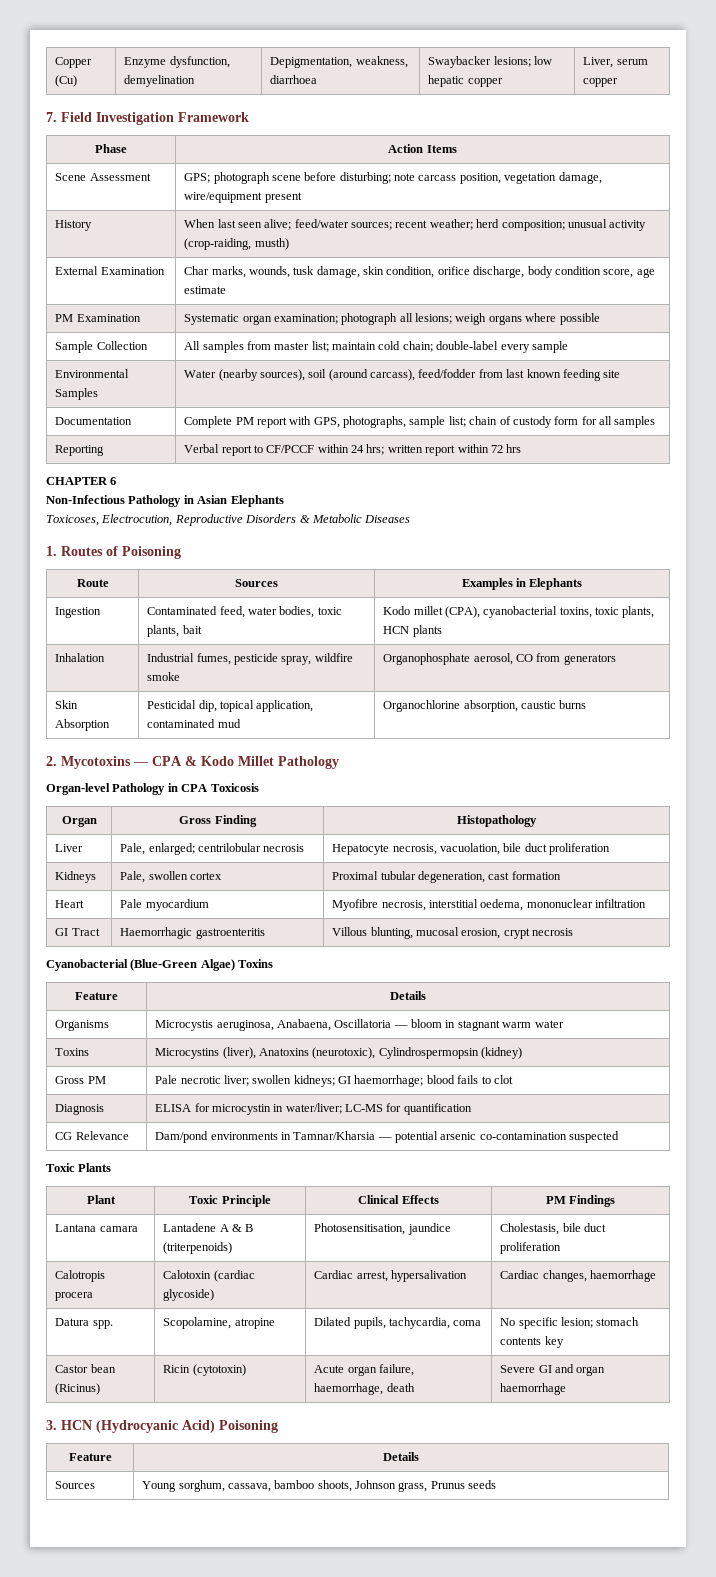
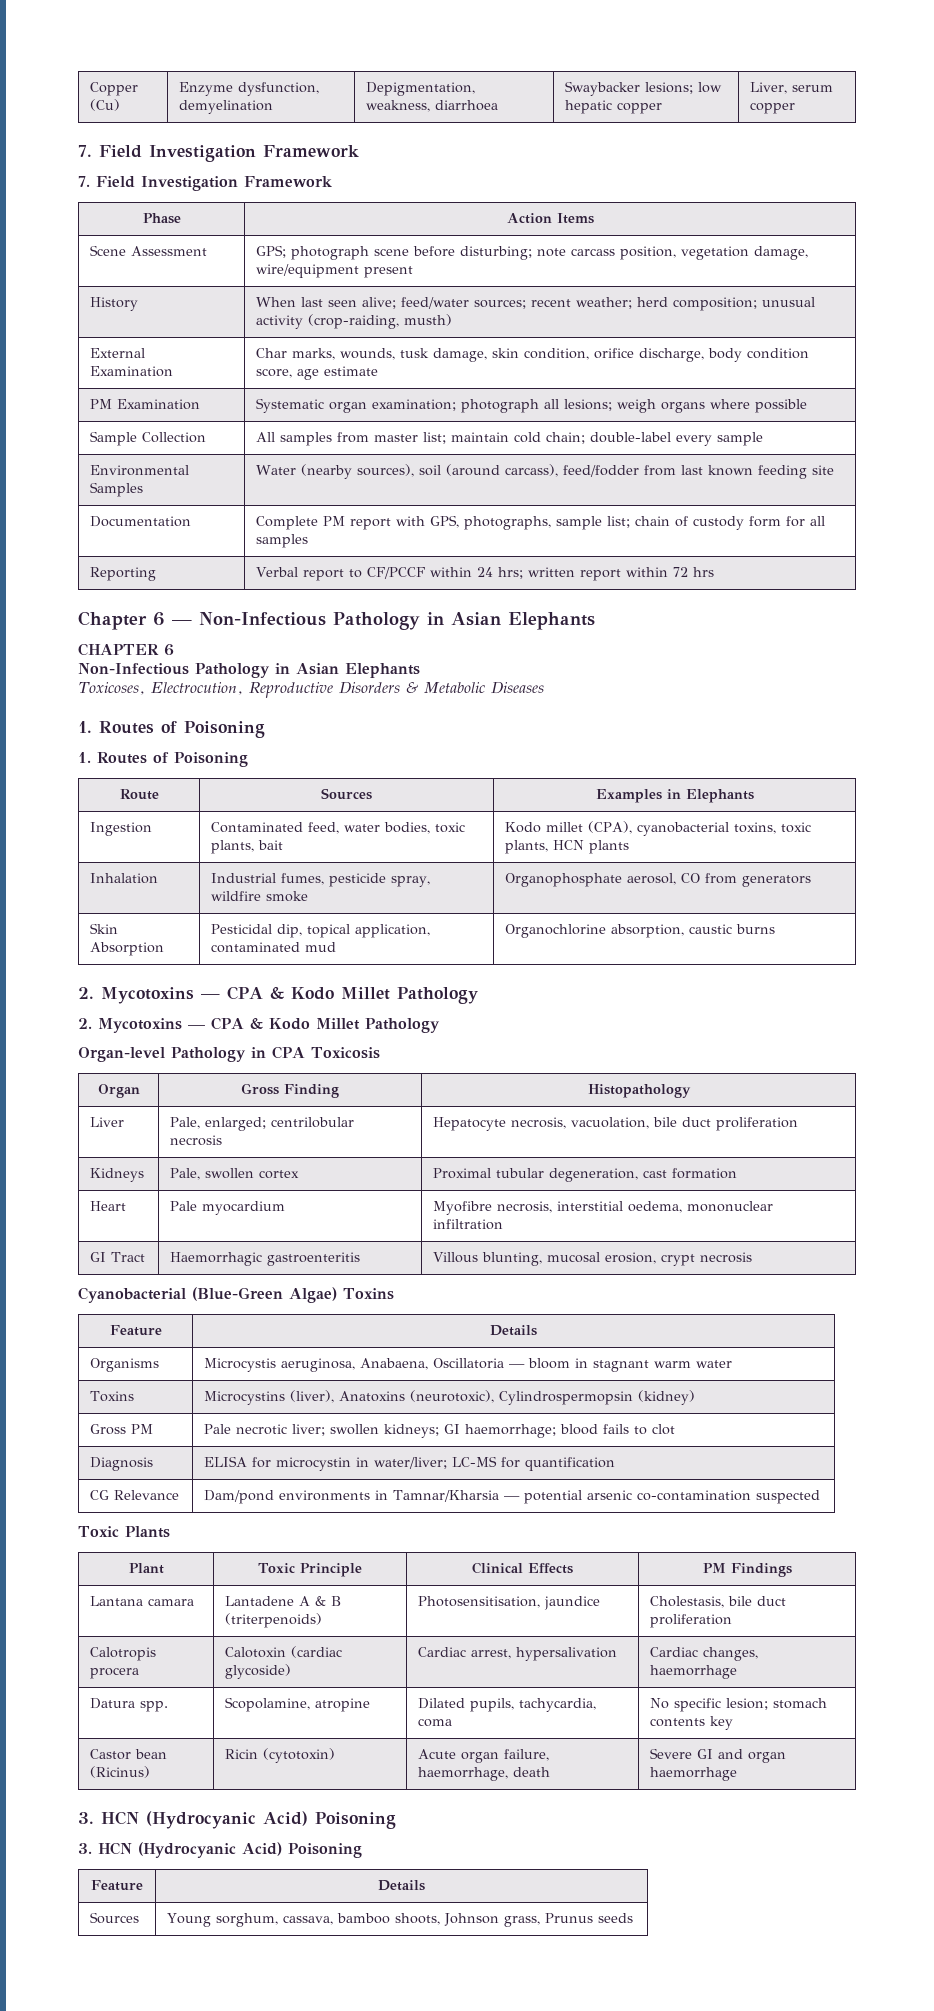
  Copper (Cu) | Enzyme dysfunction, demyelination | Depigmentation, weakness, diarrhoea | Swaybacker lesions; low hepatic copper | Liver, serum copper
+ 7. Field Investigation Framework
+ Chapter 6 — Non-Infectious Pathology in Asian Elephants
  Toxicoses, Electrocution, Reproductive Disorders & Metabolic Diseases
+ 1. Routes of Poisoning
  Skin Absorption | Pesticidal dip, topical application, contaminated mud | Organochlorine absorption, caustic burns
+ 2. Mycotoxins — CPA & Kodo Millet Pathology
  Castor bean (Ricinus) | Ricin (cytotoxin) | Acute organ failure, haemorrhage, death | Severe GI and organ haemorrhage
+ 3. HCN (Hydrocyanic Acid) Poisoning

